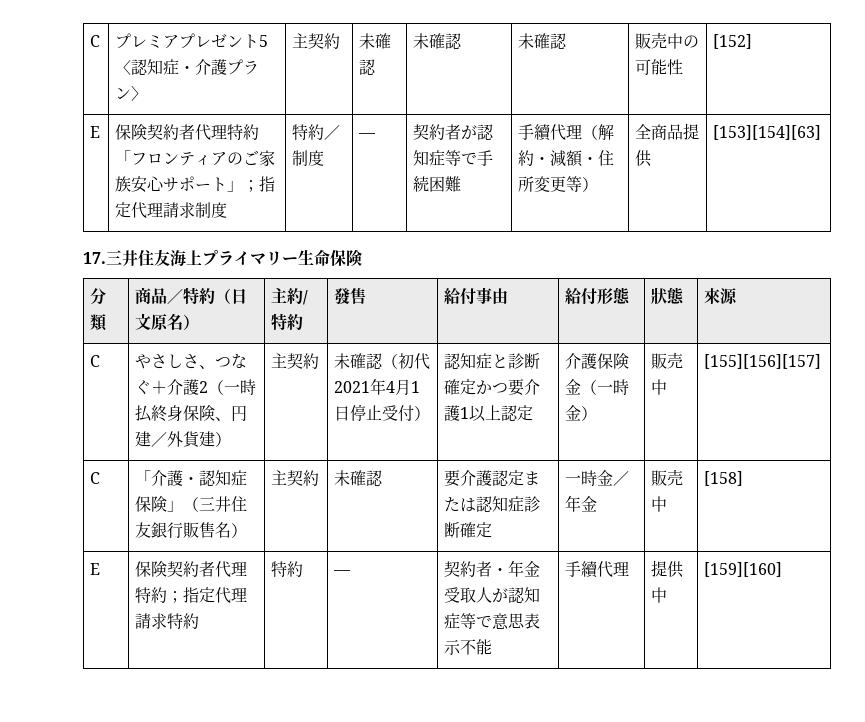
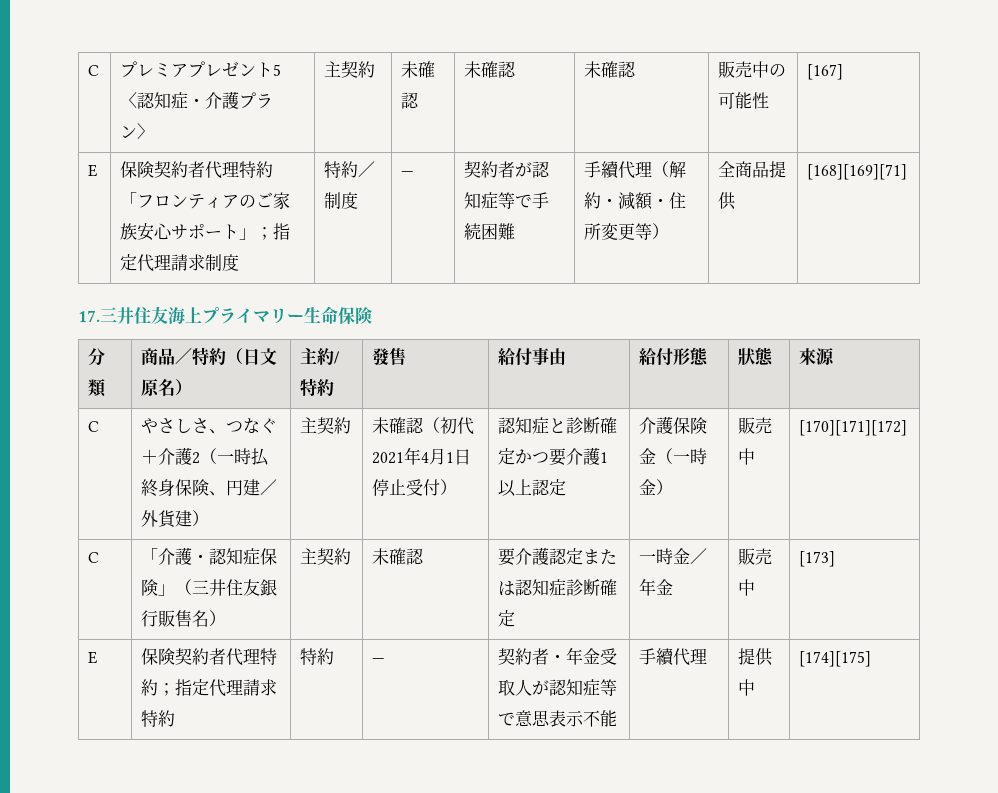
- C | プレミアプレゼント5〈認知症・介護プラン〉 | 主契約 | 未確認 | 未確認 | 未確認 | 販売中の可能性 | [152]
+ C | プレミアプレゼント5〈認知症・介護プラン〉 | 主契約 | 未確認 | 未確認 | 未確認 | 販売中の可能性 | [167]
- [153][154][63]
+ [168][169][71]
- [155][156][157]
+ [170][171][172]
- C | 「介護・認知症保険」（三井住友銀行販售名） | 主契約 | 未確認 | 要介護認定または認知症診断確定 | 一時金／年金 | 販売中 | [158]
+ C | 「介護・認知症保険」（三井住友銀行販售名） | 主契約 | 未確認 | 要介護認定または認知症診断確定 | 一時金／年金 | 販売中 | [173]
- E | 保険契約者代理特約；指定代理請求特約 | 特約 | — | 契約者・年金受取人が認知症等で意思表示不能 | 手續代理 | 提供中 | [159][160]
+ E | 保険契約者代理特約；指定代理請求特約 | 特約 | — | 契約者・年金受取人が認知症等で意思表示不能 | 手續代理 | 提供中 | [174][175]

